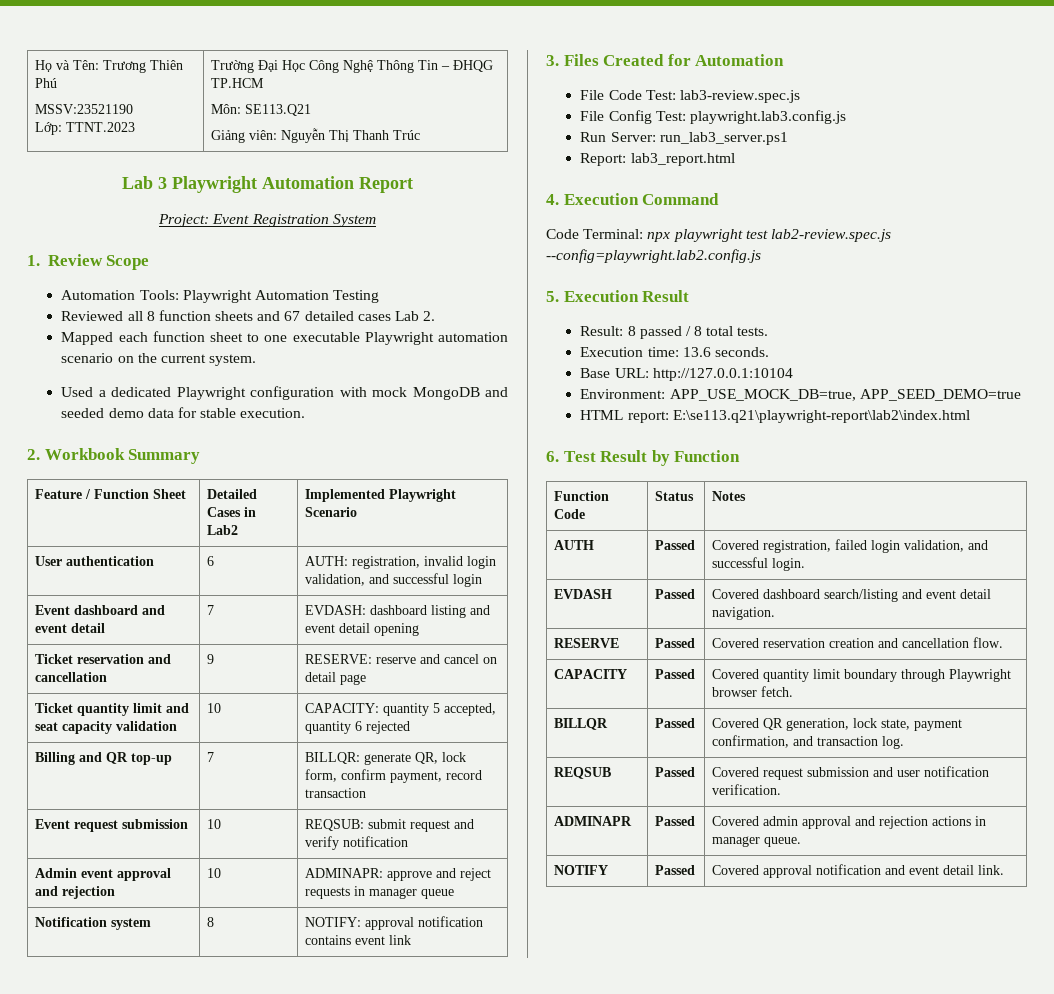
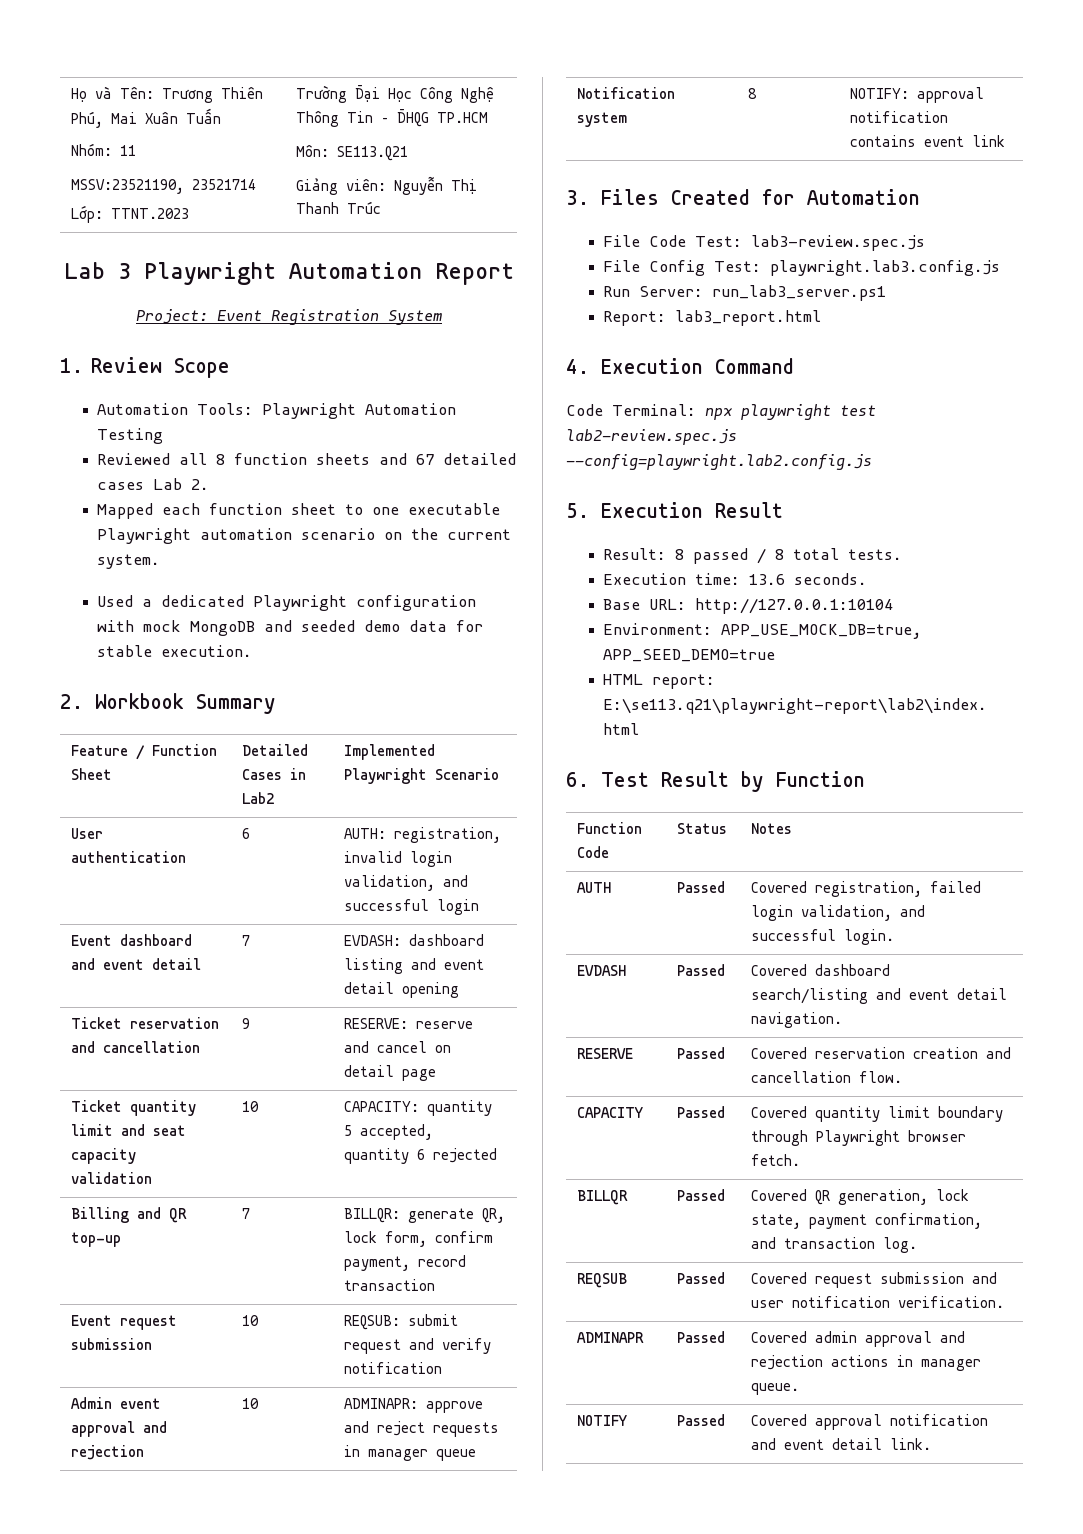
- Họ và Tên: Trương Thiên Phú
- MSSV:23521190
+ Họ và Tên: Trương Thiên Phú, Mai Xuân Tuấn
+ Nhóm: 11
+ MSSV:23521190, 23521714

